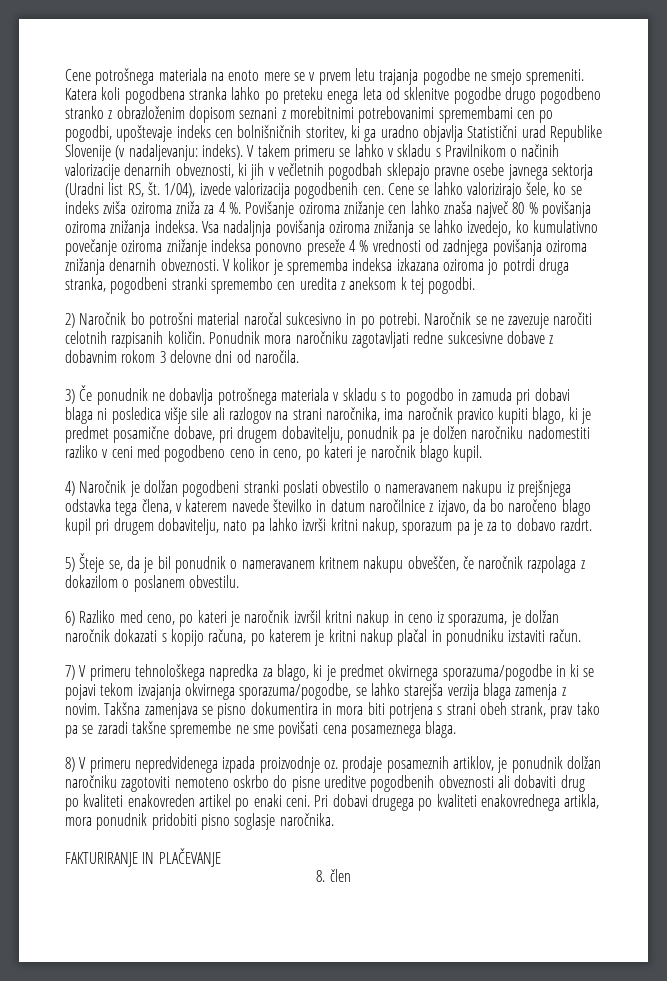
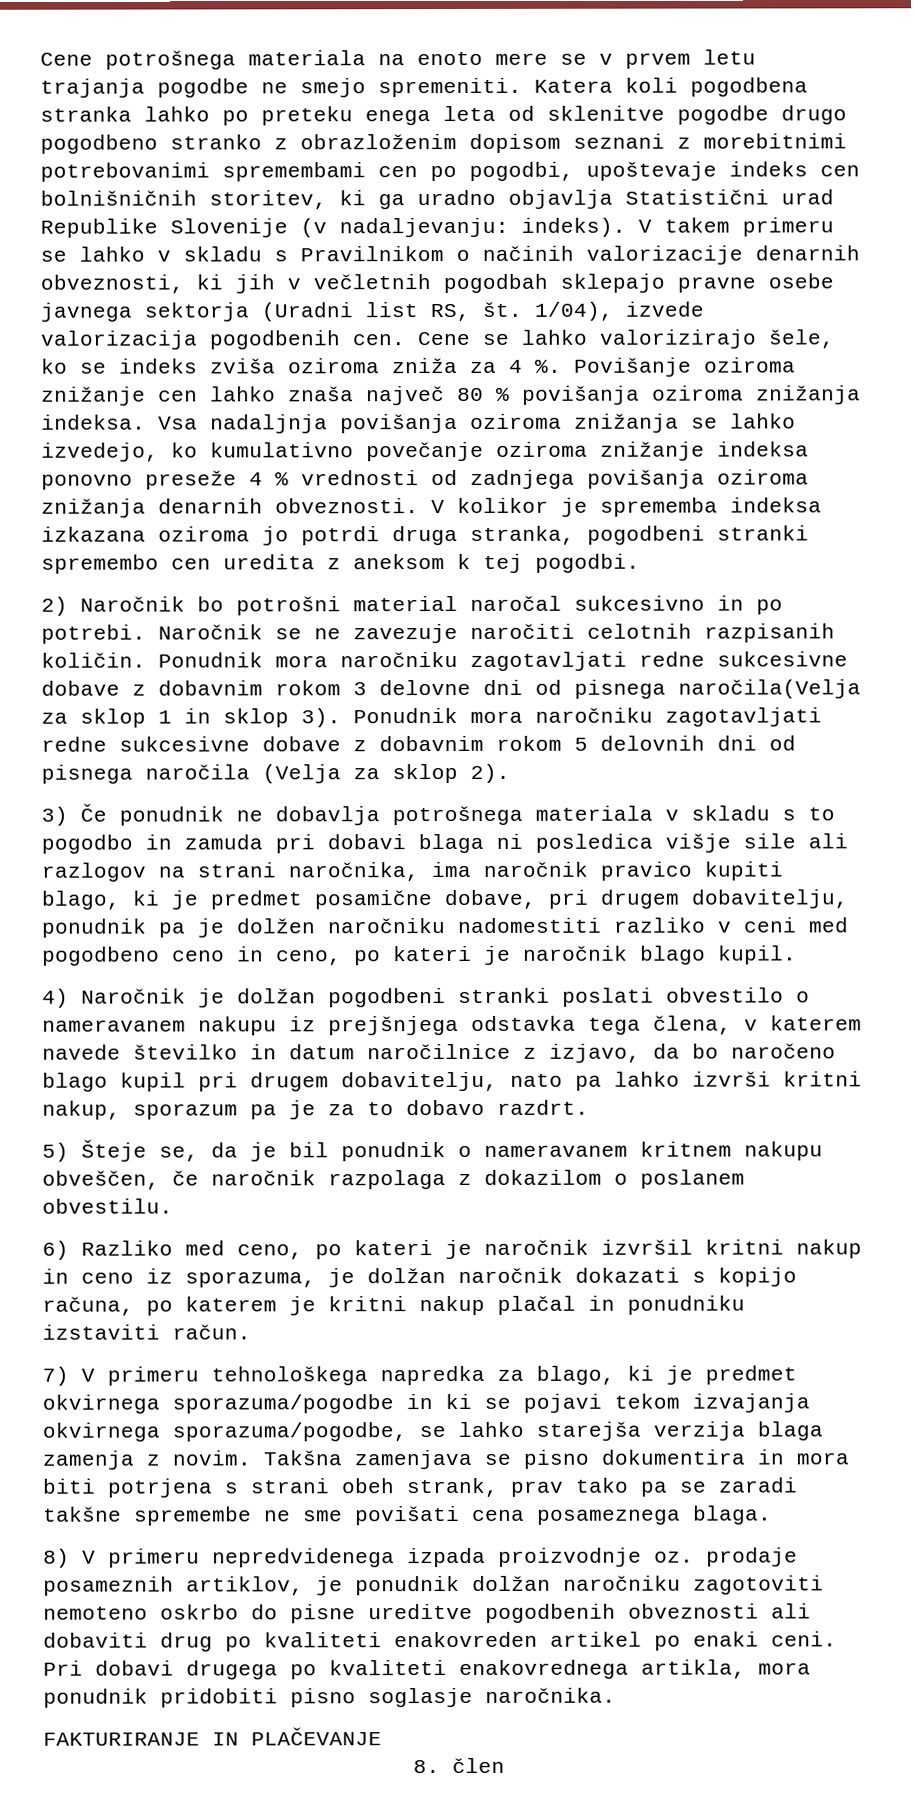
- Ponudnik mora naročniku zagotavljati redne sukcesivne dobave z dobavnim rokom 3 delovne dni od naročila.
+ Ponudnik mora naročniku zagotavljati redne sukcesivne dobave z dobavnim rokom 3 delovne dni od pisnega naročila(Velja za sklop 1 in sklop 3). Ponudnik mora naročniku zagotavljati redne sukcesivne dobave z dobavnim rokom 5 delovnih dni od pisnega naročila (Velja za sklop 2).

